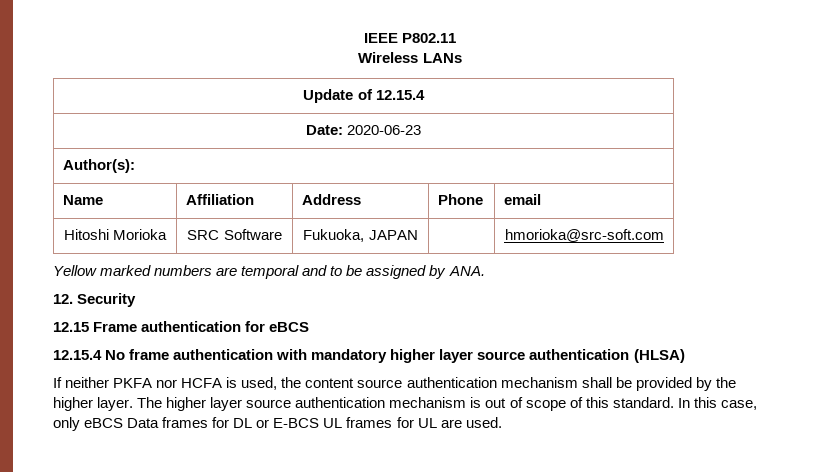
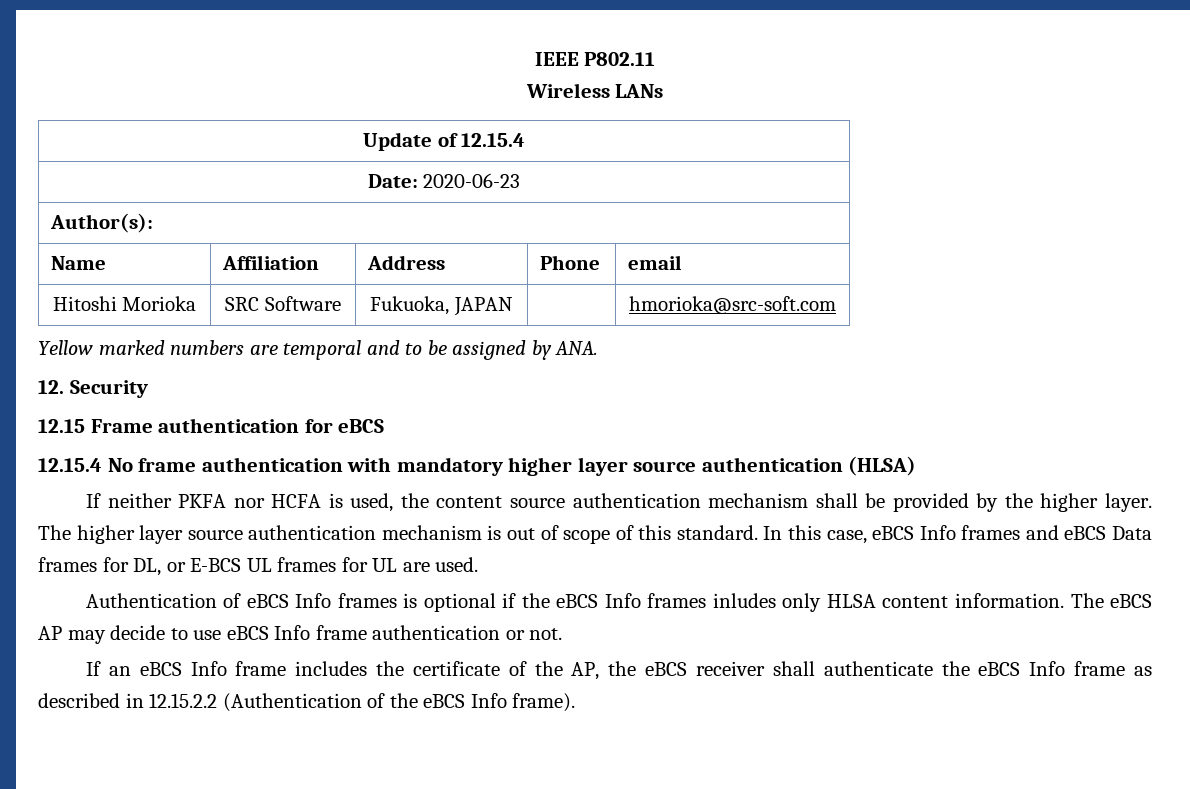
- In this case, only eBCS Data frames for DL or E-BCS UL frames for UL are used.
+ In this case, eBCS Info frames and eBCS Data frames for DL, or E-BCS UL frames for UL are used.
+ Authentication of eBCS Info frames is optional if the eBCS Info frames inludes only HLSA content information. The eBCS AP may decide to use eBCS Info frame authentication or not.
+ If an eBCS Info frame includes the certificate of the AP, the eBCS receiver shall authenticate the eBCS Info frame as described in 12.15.2.2 (Authentication of the eBCS Info frame).

